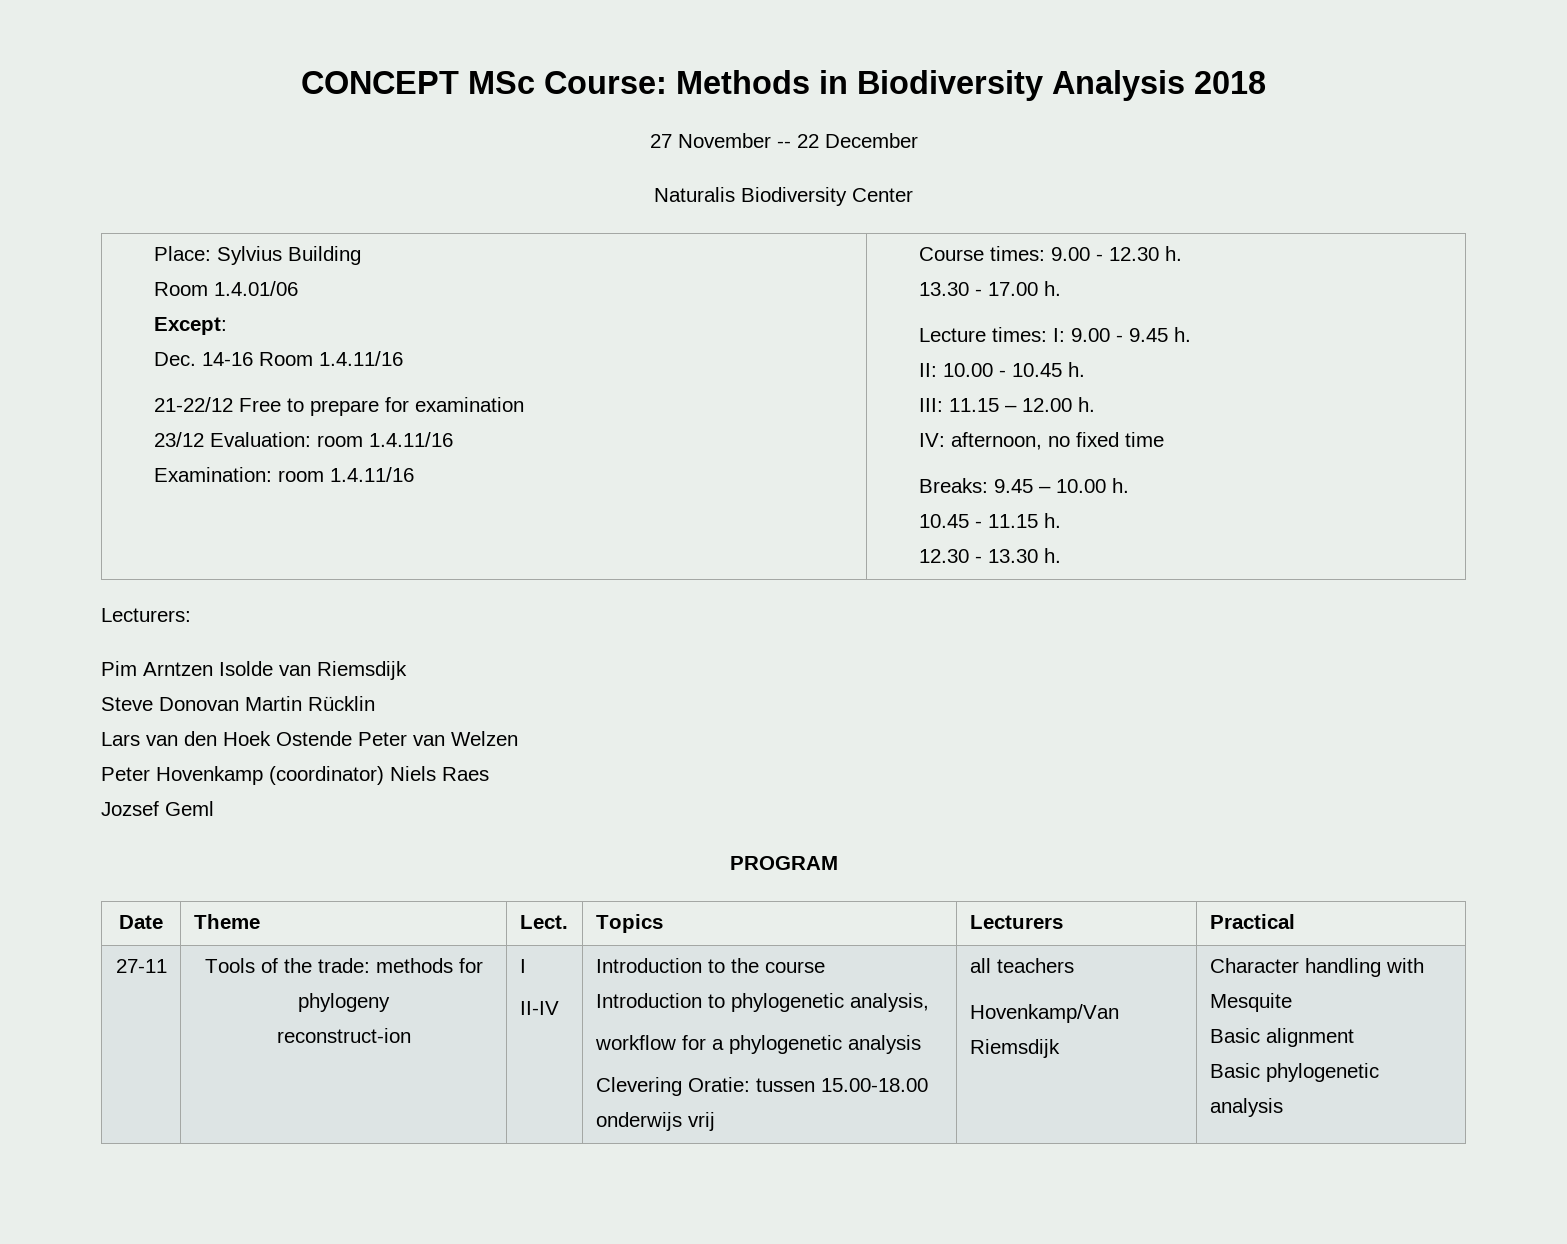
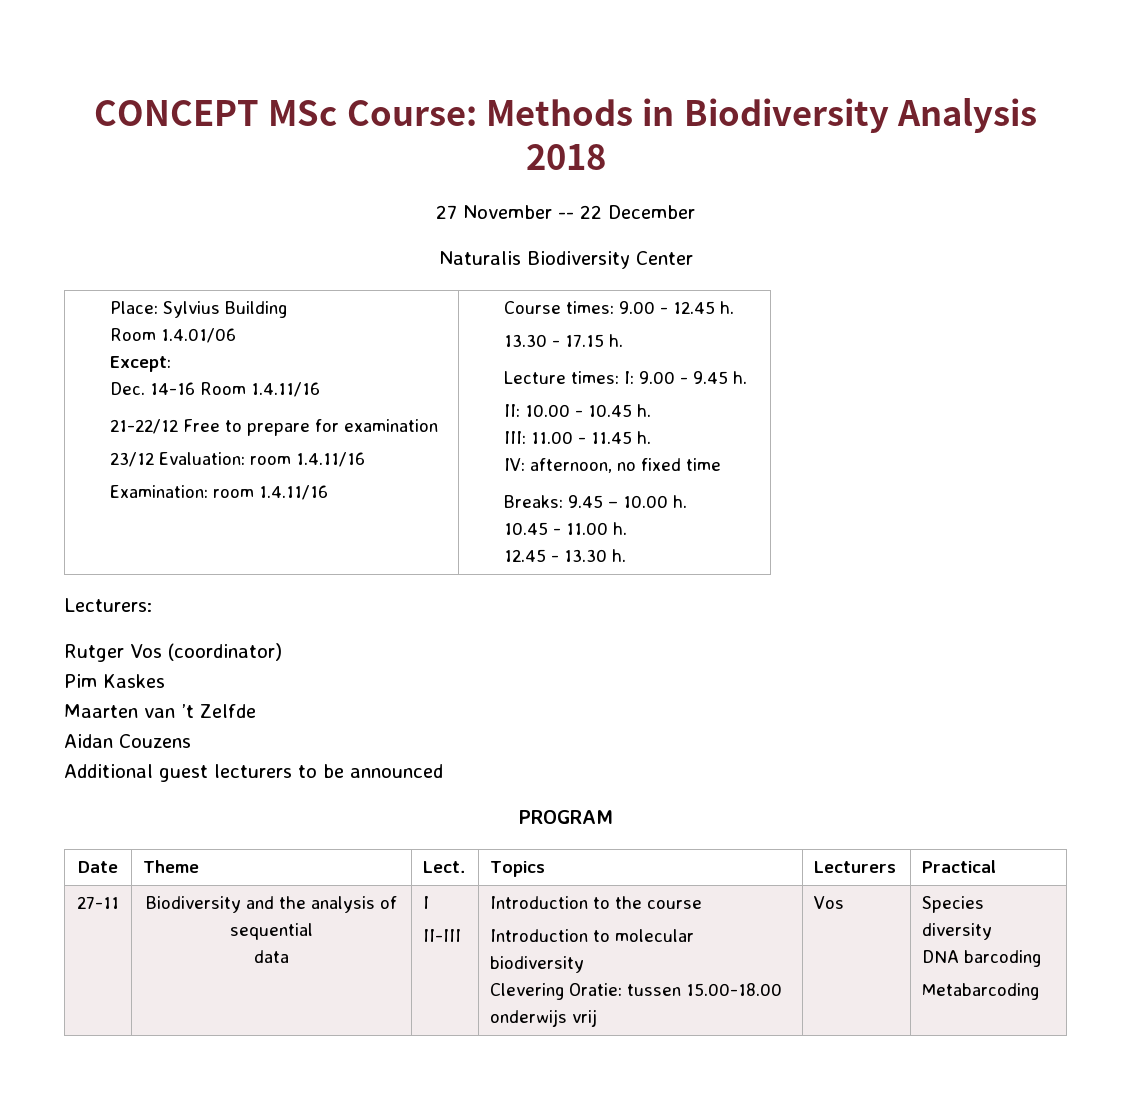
- Course times: 9.00 - 12.30 h.
+ Course times: 9.00 - 12.45 h.
- 13.30 - 17.00 h.
+ 13.30 - 17.15 h.
- III: 11.15 – 12.00 h.
+ III: 11.00 - 11.45 h.
- 10.45 - 11.15 h.
- 12.30 - 13.30 h.
+ 10.45 - 11.00 h.
+ 12.45 - 13.30 h.
- Pim Arntzen Isolde van Riemsdijk
- Steve Donovan Martin Rücklin
- Lars van den Hoek Ostende Peter van Welzen
- Peter Hovenkamp (coordinator) Niels Raes
- Jozsef Geml
+ Rutger Vos (coordinator)
+ Pim Kaskes
+ Maarten van ’t Zelfde
+ Aidan Couzens
+ Additional guest lecturers to be announced
- Tools of the trade: methods for phylogeny
- reconstruct-ion
+ Biodiversity and the analysis of sequential
+ data
- II-IV
+ II-III
- Introduction to phylogenetic analysis,
- workflow for a phylogenetic analysis
+ Introduction to molecular biodiversity
- all teachers
- Hovenkamp/Van Riemsdijk | Character handling with Mesquite
- Basic alignment
- Basic phylogenetic analysis
+ Vos | Species diversity
+ DNA barcoding
+ Metabarcoding

